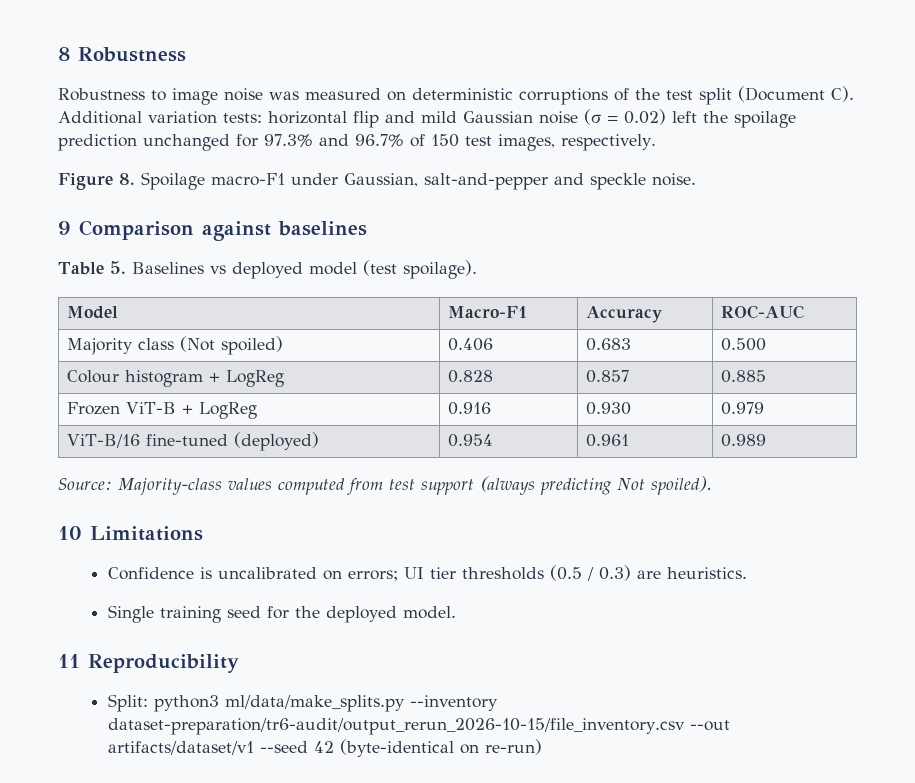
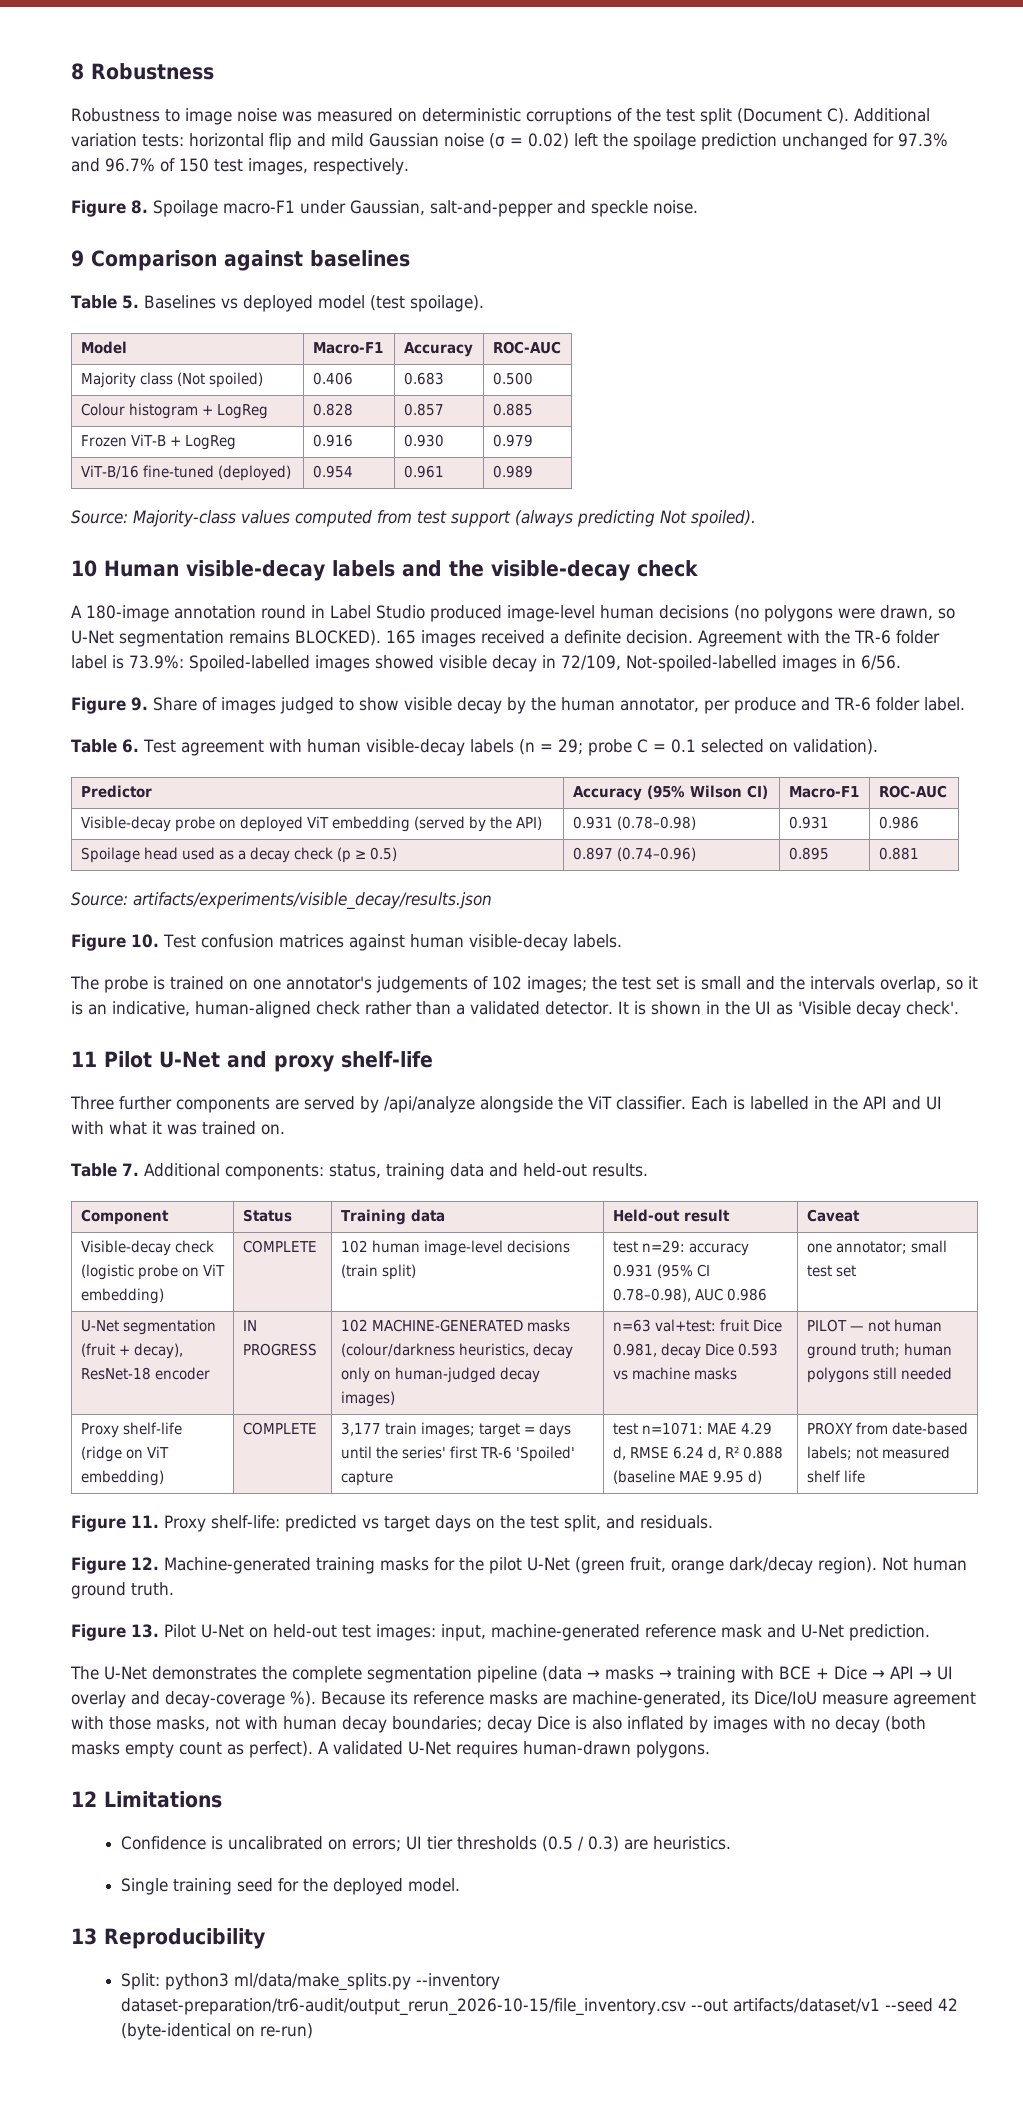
- 10 Limitations
+ 10 Human visible-decay labels and the visible-decay check
+ A 180-image annotation round in Label Studio produced image-level human decisions (no polygons were drawn, so U-Net segmentation remains BLOCKED). 165 images received a definite decision. Agreement with the TR-6 folder label is 73.9%: Spoiled-labelled images showed visible decay in 72/109, Not-spoiled-labelled images in 6/56.
+ Figure 9. Share of images judged to show visible decay by the human annotator, per produce and TR-6 folder label.
+ Table 6. Test agreement with human visible-decay labels (n = 29; probe C = 0.1 selected on validation).
+ Predictor | Accuracy (95% Wilson CI) | Macro-F1 | ROC-AUC
+ Visible-decay probe on deployed ViT embedding (served by the API) | 0.931 (0.78–0.98) | 0.931 | 0.986
+ Spoilage head used as a decay check (p ≥ 0.5) | 0.897 (0.74–0.96) | 0.895 | 0.881
+ Source: artifacts/experiments/visible_decay/results.json
+ Figure 10. Test confusion matrices against human visible-decay labels.
+ The probe is trained on one annotator's judgements of 102 images; the test set is small and the intervals overlap, so it is an indicative, human-aligned check rather than a validated detector. It is shown in the UI as 'Visible decay check'.
+ 11 Pilot U-Net and proxy shelf-life
+ Three further components are served by /api/analyze alongside the ViT classifier. Each is labelled in the API and UI with what it was trained on.
+ Table 7. Additional components: status, training data and held-out results.
+ Component | Status | Training data | Held-out result | Caveat
+ Visible-decay check (logistic probe on ViT embedding) | COMPLETE | 102 human image-level decisions (train split) | test n=29: accuracy 0.931 (95% CI 0.78–0.98), AUC 0.986 | one annotator; small test set
+ U-Net segmentation (fruit + decay), ResNet-18 encoder | IN PROGRESS | 102 MACHINE-GENERATED masks (colour/darkness heuristics, decay only on human-judged decay images) | n=63 val+test: fruit Dice 0.981, decay Dice 0.593 vs machine masks | PILOT — not human ground truth; human polygons still needed
+ Proxy shelf-life (ridge on ViT embedding) | COMPLETE | 3,177 train images; target = days until the series' first TR-6 'Spoiled' capture | test n=1071: MAE 4.29 d, RMSE 6.24 d, R² 0.888 (baseline MAE 9.95 d) | PROXY from date-based labels; not measured shelf life
+ Figure 11. Proxy shelf-life: predicted vs target days on the test split, and residuals.
+ Figure 12. Machine-generated training masks for the pilot U-Net (green fruit, orange dark/decay region). Not human ground truth.
+ Figure 13. Pilot U-Net on held-out test images: input, machine-generated reference mask and U-Net prediction.
+ The U-Net demonstrates the complete segmentation pipeline (data → masks → training with BCE + Dice → API → UI overlay and decay-coverage %). Because its reference masks are machine-generated, its Dice/IoU measure agreement with those masks, not with human decay boundaries; decay Dice is also inflated by images with no decay (both masks empty count as perfect). A validated U-Net requires human-drawn polygons.
+ 12 Limitations
- 11 Reproducibility
+ 13 Reproducibility

